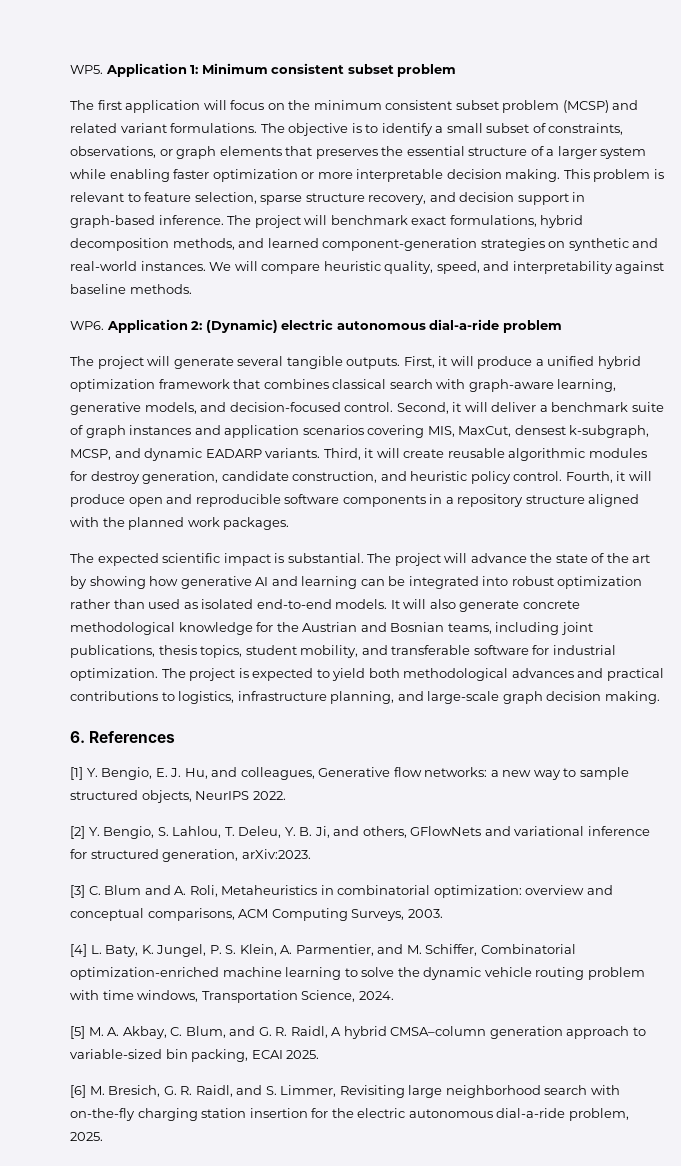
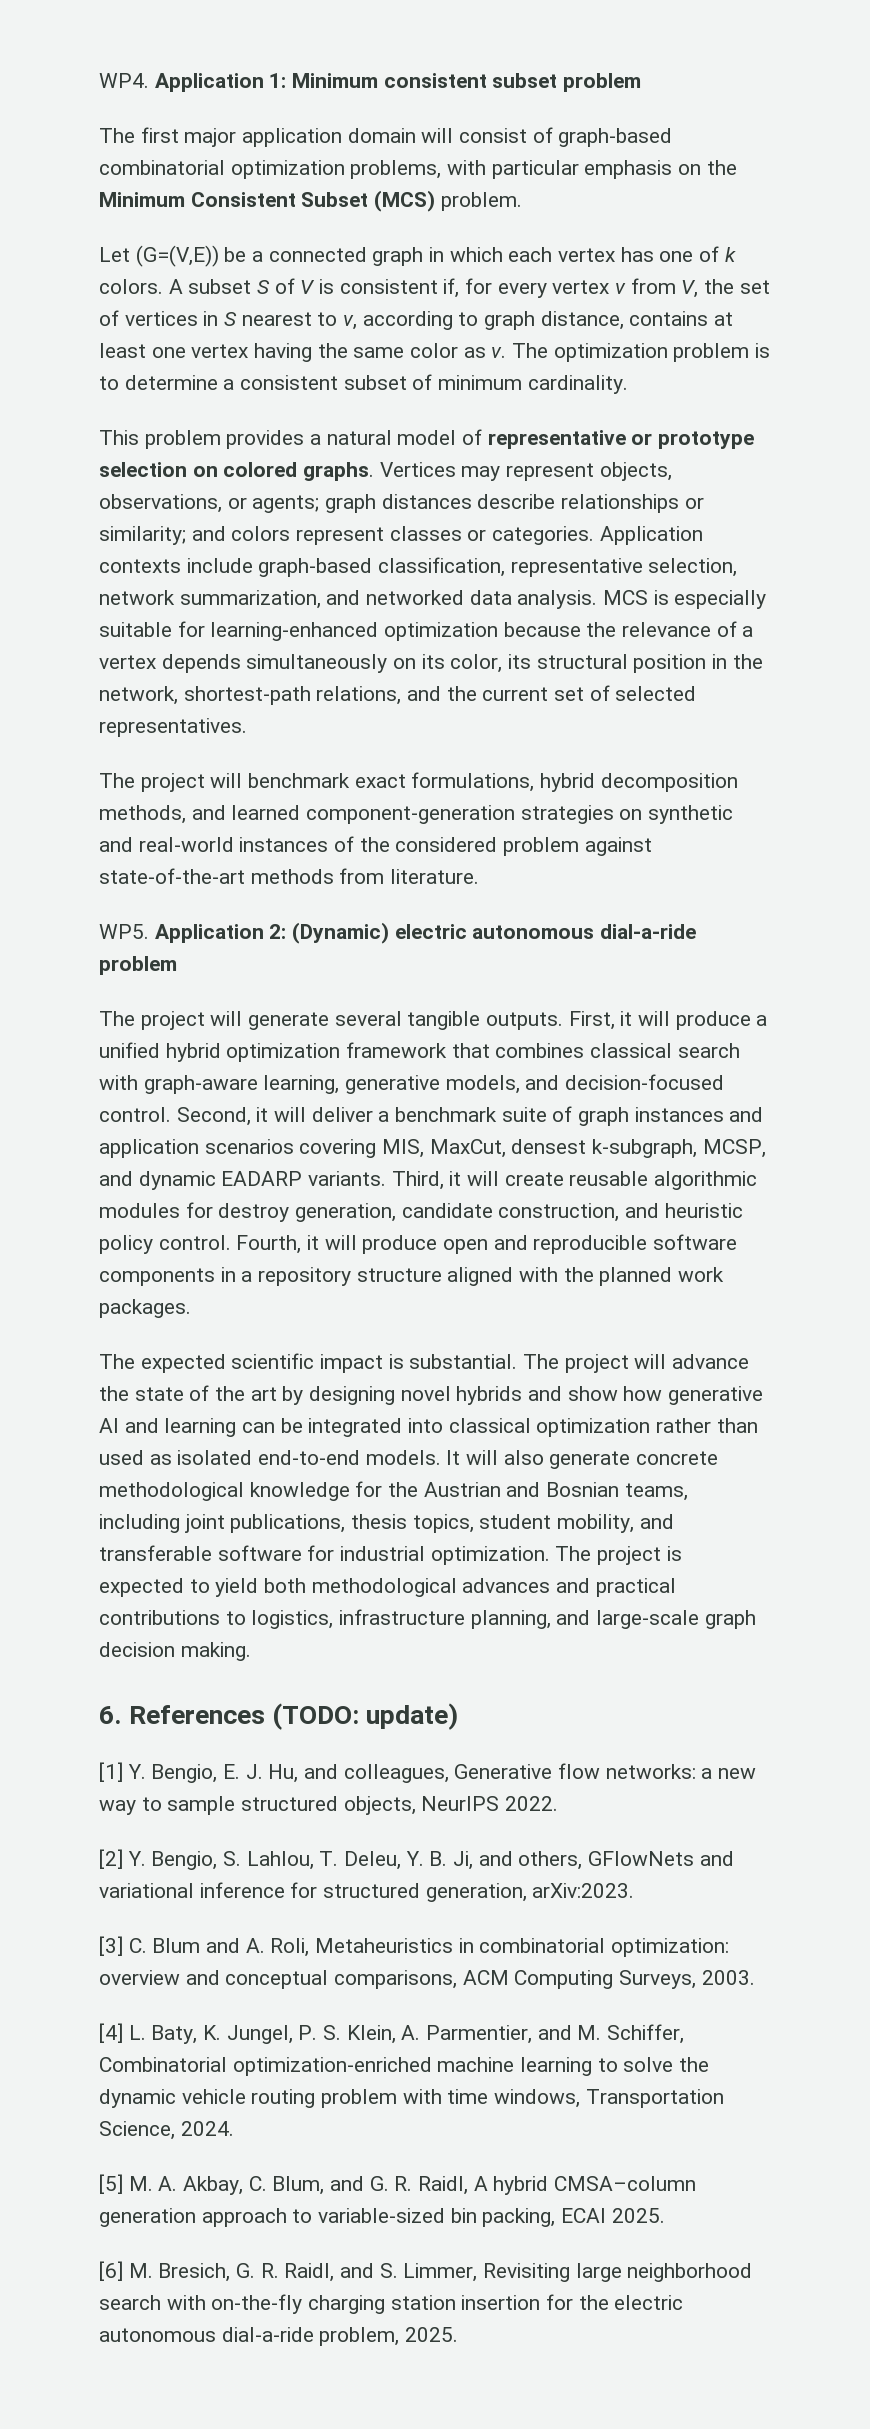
- WP5. Application 1: Minimum consistent subset problem
+ WP4. Application 1: Minimum consistent subset problem
- The first application will focus on the minimum consistent subset problem (MCSP) and related variant formulations. The objective is to identify a small subset of constraints, observations, or graph elements that preserves the essential structure of a larger system while enabling faster optimization or more interpretable decision making. This problem is relevant to feature selection, sparse structure recovery, and decision support in graph-based inference. The project will benchmark exact formulations, hybrid decomposition methods, and learned component-generation strategies on synthetic and real-world instances. We will compare heuristic quality, speed, and interpretability against baseline methods.
- WP6. Application 2: (Dynamic) electric autonomous dial-a-ride problem
+ The first major application domain will consist of graph-based combinatorial optimization problems, with particular emphasis on the Minimum Consistent Subset (MCS) problem.
+ Let (G=(V,E)) be a connected graph in which each vertex has one of k colors. A subset S of V is consistent if, for every vertex v from V, the set of vertices in S nearest to v, according to graph distance, contains at least one vertex having the same color as v. The optimization problem is to determine a consistent subset of minimum cardinality.
+ This problem provides a natural model of representative or prototype selection on colored graphs. Vertices may represent objects, observations, or agents; graph distances describe relationships or similarity; and colors represent classes or categories. Application contexts include graph-based classification, representative selection, network summarization, and networked data analysis. MCS is especially suitable for learning-enhanced optimization because the relevance of a vertex depends simultaneously on its color, its structural position in the network, shortest-path relations, and the current set of selected representatives.
+ The project will benchmark exact formulations, hybrid decomposition methods, and learned component-generation strategies on synthetic and real-world instances of the considered problem against state-of-the-art methods from literature.
+ WP5. Application 2: (Dynamic) electric autonomous dial-a-ride problem
- The project will advance the state of the art by showing how generative AI and learning can be integrated into robust optimization rather than used as isolated end-to-end models.
+ The project will advance the state of the art by designing novel hybrids and show how generative AI and learning can be integrated into classical optimization rather than used as isolated end-to-end models.
- 6. References
+ 6. References (TODO: update)

